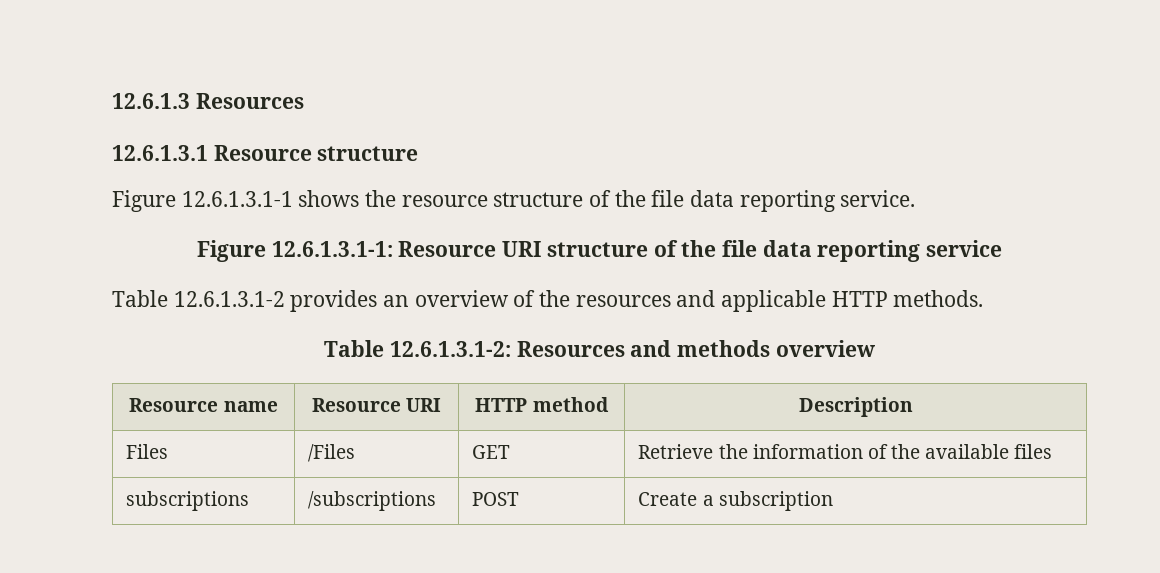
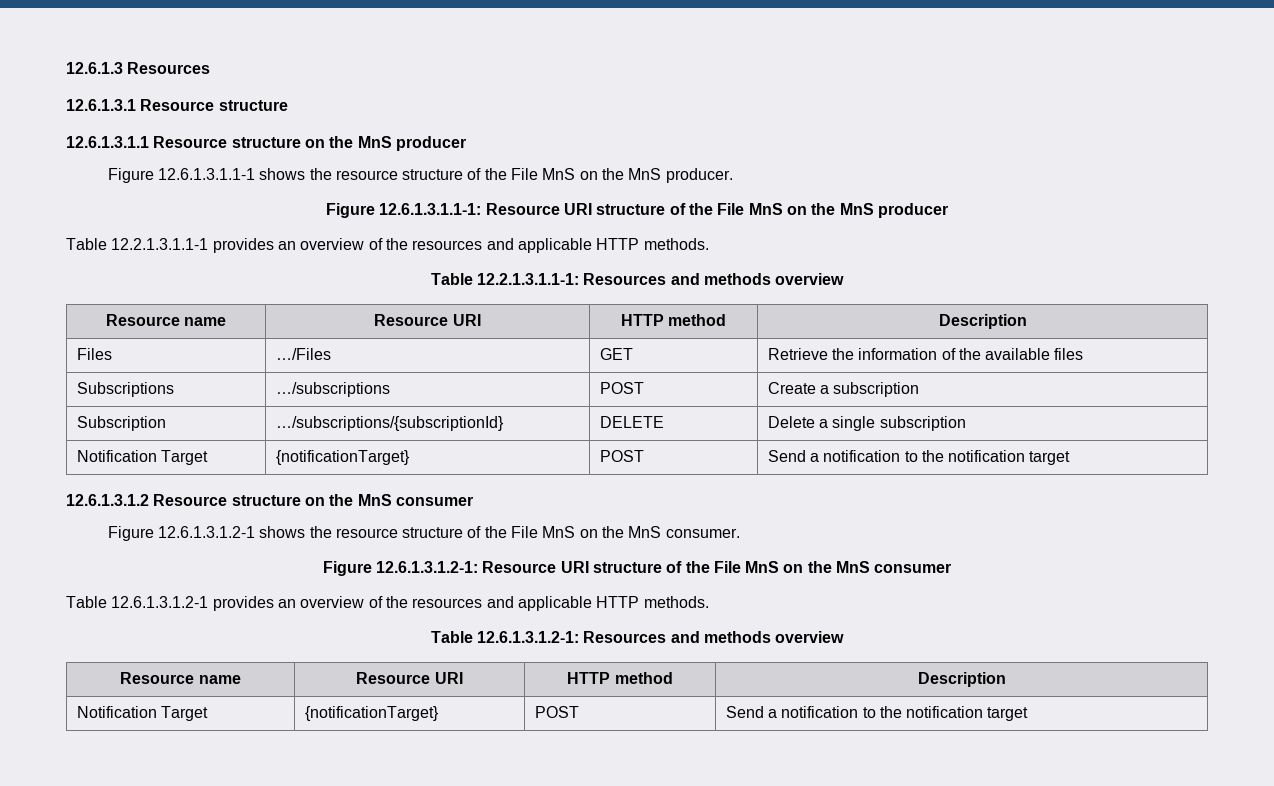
- Figure 12.6.1.3.1-1 shows the resource structure of the file data reporting service.
- Figure 12.6.1.3.1-1: Resource URI structure of the file data reporting service
- Table 12.6.1.3.1-2 provides an overview of the resources and applicable HTTP methods.
+ 12.6.1.3.1.1 Resource structure on the MnS producer
+ Figure 12.6.1.3.1.1-1 shows the resource structure of the File MnS on the MnS producer.
+ Figure 12.6.1.3.1.1-1: Resource URI structure of the File MnS on the MnS producer
+ Table 12.2.1.3.1.1-1 provides an overview of the resources and applicable HTTP methods.
- Table 12.6.1.3.1-2: Resources and methods overview
+ Table 12.2.1.3.1.1-1: Resources and methods overview
- Files | /Files | GET | Retrieve the information of the available files
+ Files | …/Files | GET | Retrieve the information of the available files
- subscriptions | /subscriptions | POST | Create a subscription
+ Subscriptions | …/subscriptions | POST | Create a subscription
+ Subscription | …/subscriptions/{subscriptionId} | DELETE | Delete a single subscription
+ Notification Target | {notificationTarget} | POST | Send a notification to the notification target
+ 12.6.1.3.1.2 Resource structure on the MnS consumer
+ Figure 12.6.1.3.1.2-1 shows the resource structure of the File MnS on the MnS consumer.
+ Figure 12.6.1.3.1.2-1: Resource URI structure of the File MnS on the MnS consumer
+ Table 12.6.1.3.1.2-1 provides an overview of the resources and applicable HTTP methods.
+ Table 12.6.1.3.1.2-1: Resources and methods overview
+ Resource name | Resource URI | HTTP method | Description
+ Notification Target | {notificationTarget} | POST | Send a notification to the notification target

